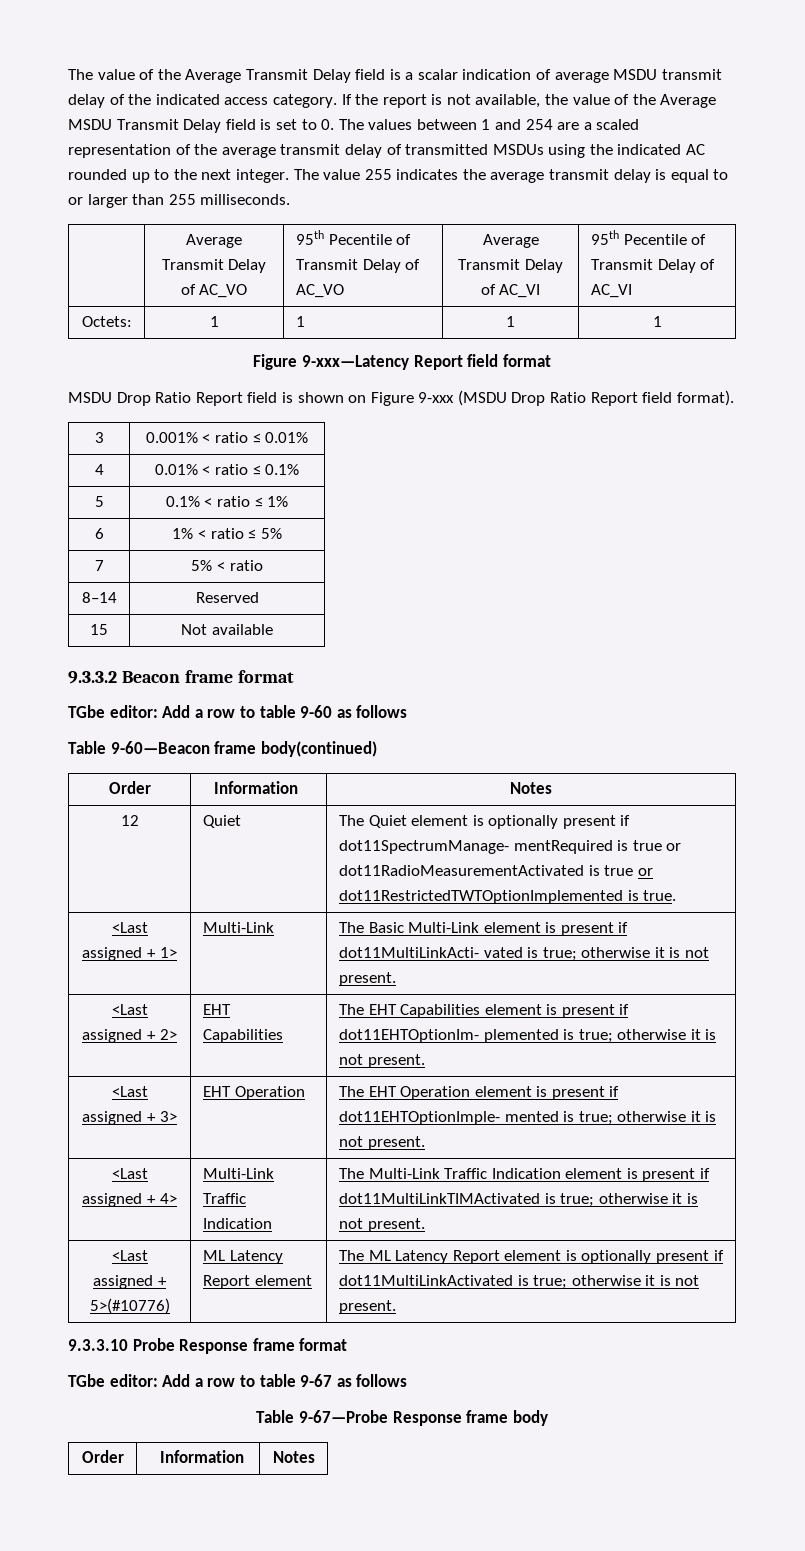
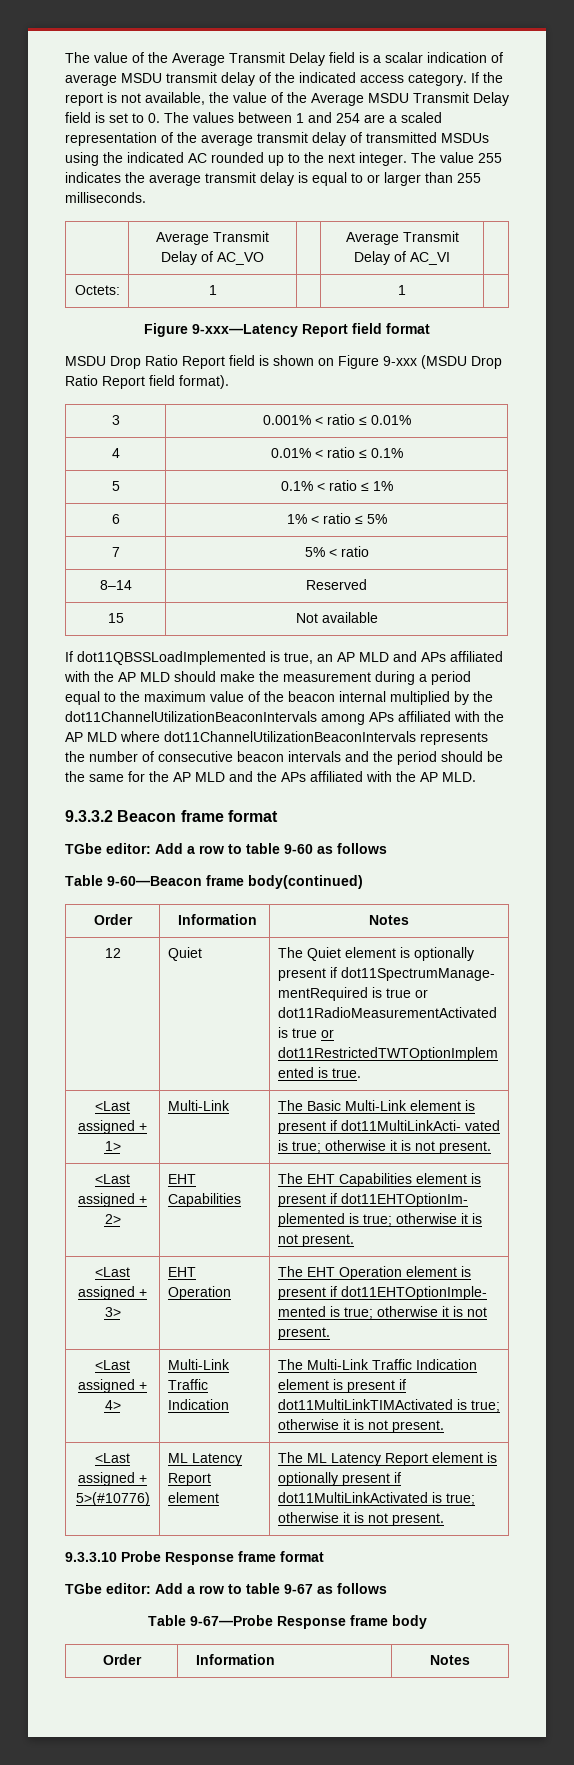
- | Average Transmit Delay of AC_VO | 95th Pecentile of Transmit Delay of AC_VO | Average Transmit Delay of AC_VI | 95th Pecentile of Transmit Delay of AC_VI
+ | Average Transmit Delay of AC_VO | | Average Transmit Delay of AC_VI |
- Octets: | 1 | 1 | 1 | 1
+ Octets: | 1 | | 1 |
+ If dot11QBSSLoadImplemented is true, an AP MLD and APs affiliated with the AP MLD should make the measurement during a period equal to the maximum value of the beacon internal multiplied by the dot11ChannelUtilizationBeaconIntervals among APs affiliated with the AP MLD where dot11ChannelUtilizationBeaconIntervals represents the number of consecutive beacon intervals and the period should be the same for the AP MLD and the APs affiliated with the AP MLD.

